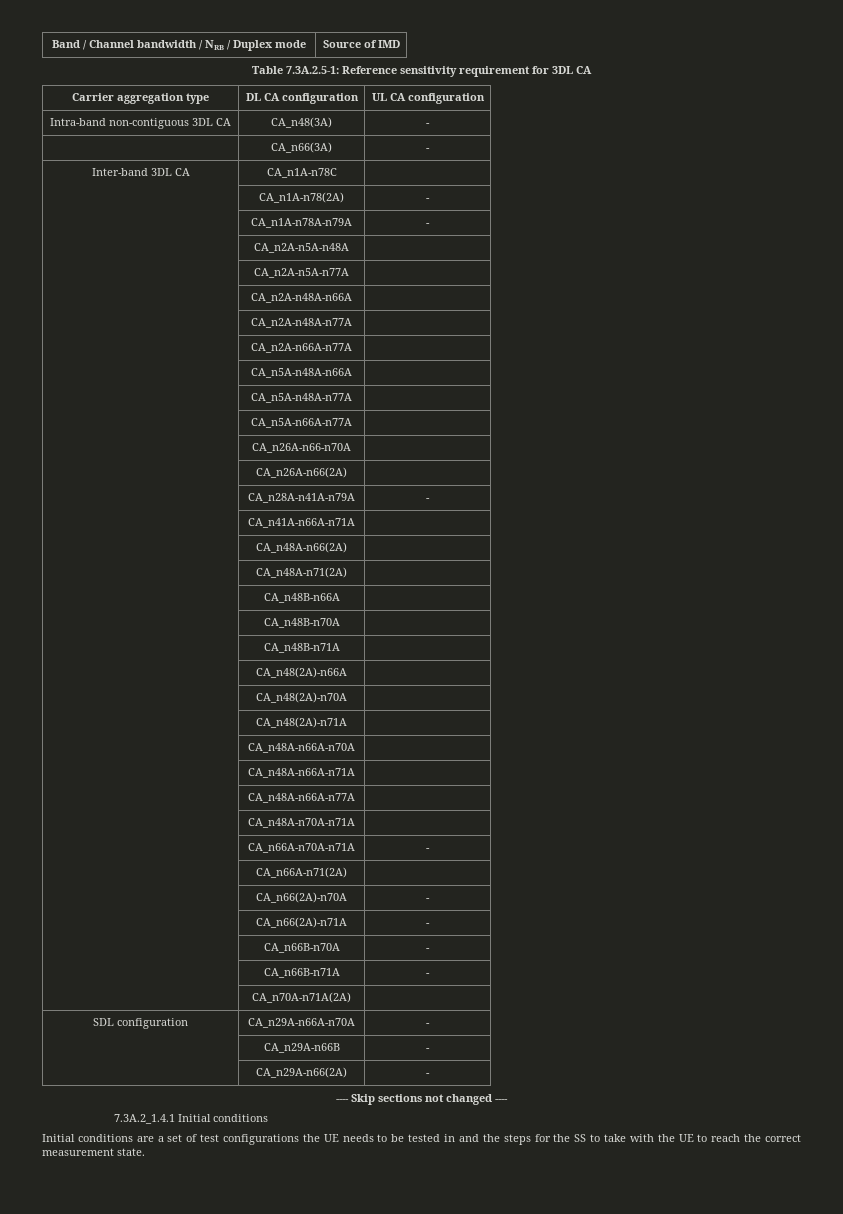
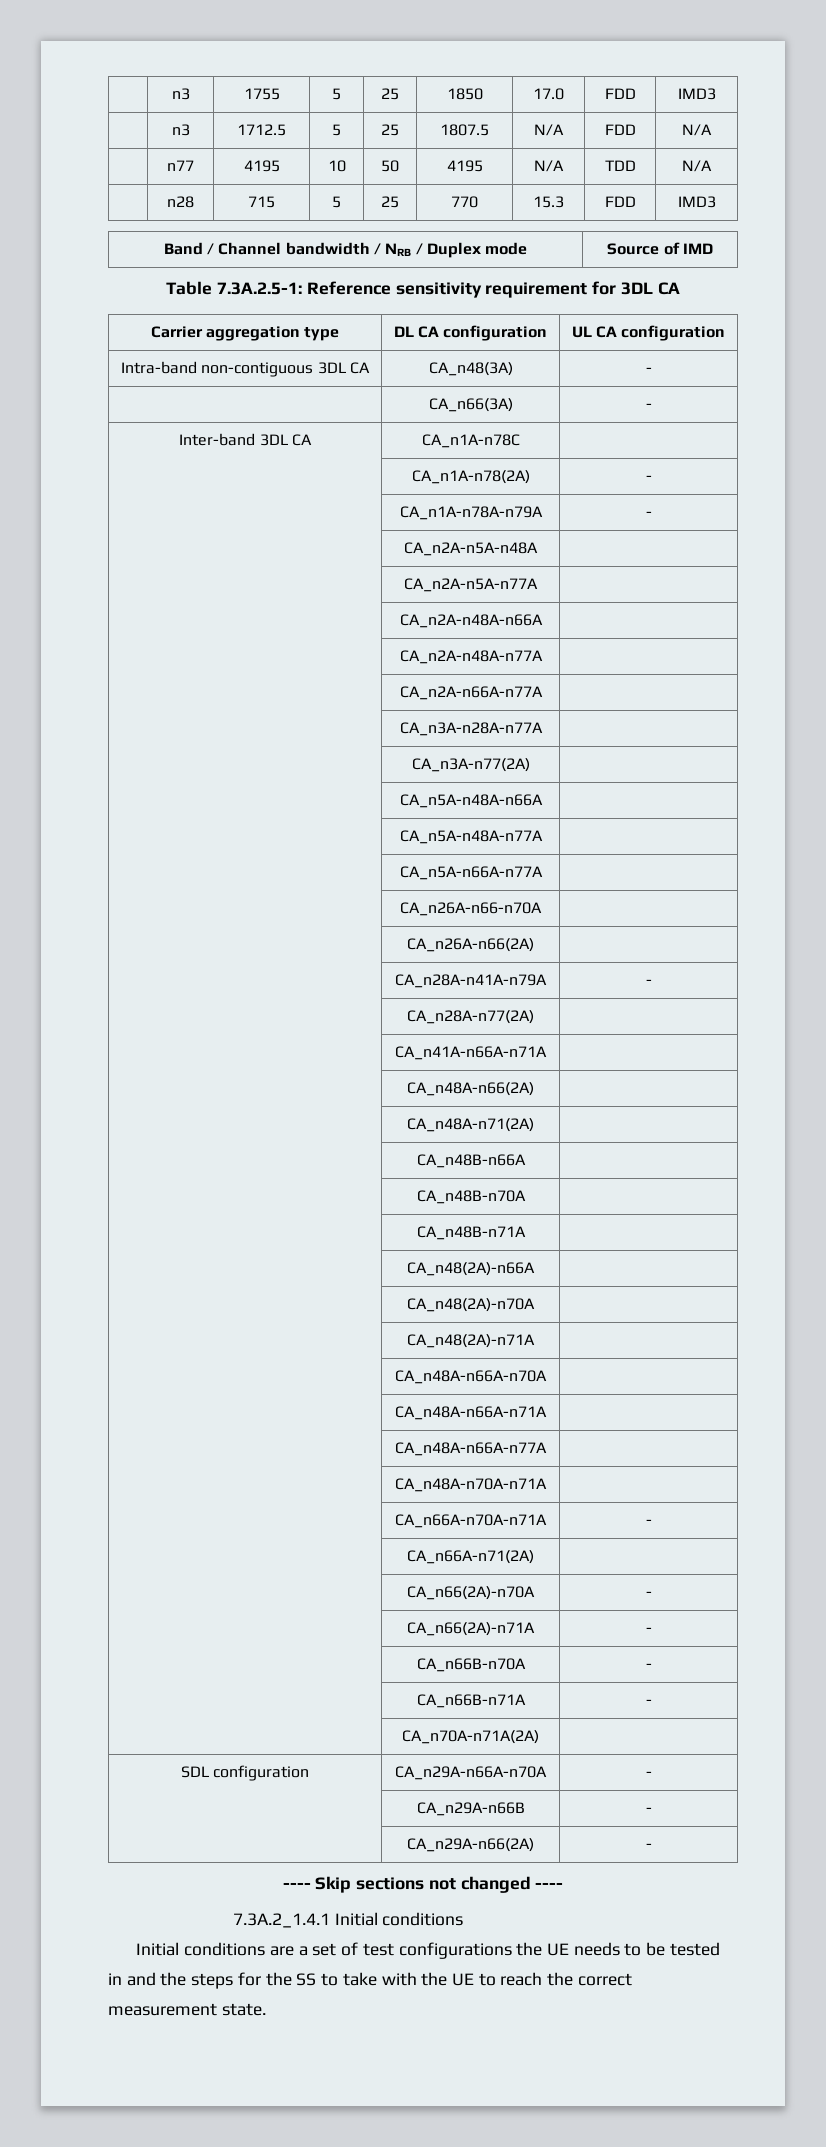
+ | n3 | 1755 | 5 | 25 | 1850 | 17.0 | FDD | IMD3
+ | n3 | 1712.5 | 5 | 25 | 1807.5 | N/A | FDD | N/A
+ | n77 | 4195 | 10 | 50 | 4195 | N/A | TDD | N/A
+ | n28 | 715 | 5 | 25 | 770 | 15.3 | FDD | IMD3
+ | CA_n3A-n28A-n77A |
+ | CA_n3A-n77(2A) |
+ | CA_n28A-n77(2A) |

